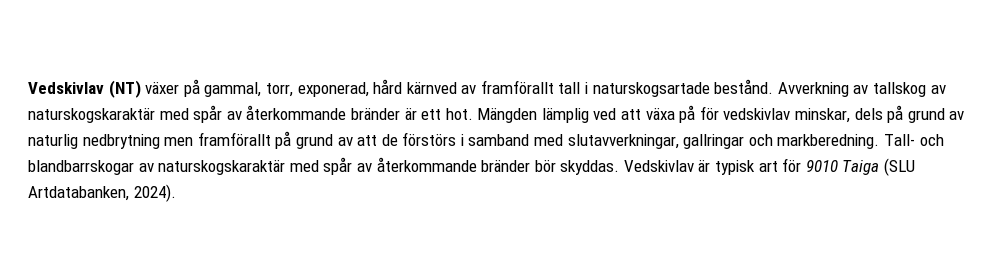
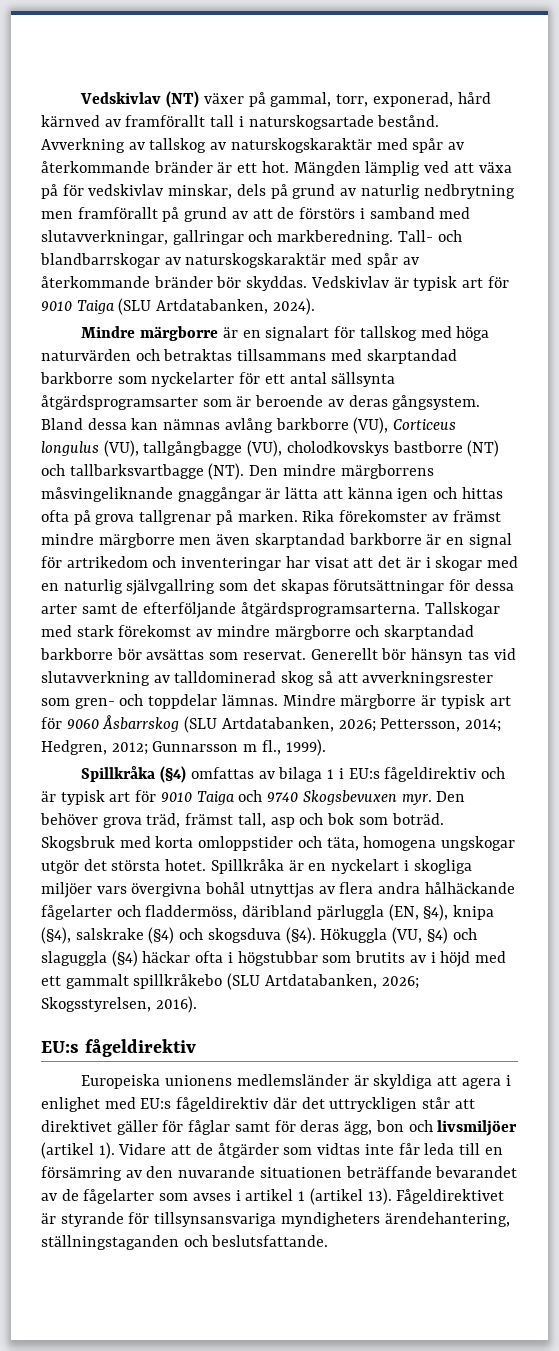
+ Mindre märgborre är en signalart för tallskog med höga naturvärden och betraktas tillsammans med skarptandad barkborre som nyckelarter för ett antal sällsynta åtgärdsprogramsarter som är beroende av deras gångsystem. Bland dessa kan nämnas avlång barkborre (VU), Corticeus longulus (VU), tallgångbagge (VU), cholodkovskys bastborre (NT) och tallbarksvartbagge (NT). Den mindre märgborrens måsvingeliknande gnaggångar är lätta att känna igen och hittas ofta på grova tallgrenar på marken. Rika förekomster av främst mindre märgborre men även skarptandad barkborre är en signal för artrikedom och inventeringar har visat att det är i skogar med en naturlig självgallring som det skapas förutsättningar för dessa arter samt de efterföljande åtgärdsprogramsarterna. Tallskogar med stark förekomst av mindre märgborre och skarptandad barkborre bör avsättas som reservat. Generellt bör hänsyn tas vid slutavverkning av talldominerad skog så att avverkningsrester som gren- och toppdelar lämnas. Mindre märgborre är typisk art för 9060 Åsbarrskog (SLU Artdatabanken, 2026; Pettersson, 2014; Hedgren, 2012; Gunnarsson m fl., 1999).
+ Spillkråka (§4) omfattas av bilaga 1 i EU:s fågeldirektiv och är typisk art för 9010 Taiga och 9740 Skogsbevuxen myr. Den behöver grova träd, främst tall, asp och bok som boträd. Skogsbruk med korta omloppstider och täta, homogena ungskogar utgör det största hotet. Spillkråka är en nyckelart i skogliga miljöer vars övergivna bohål utnyttjas av flera andra hålhäckande fågelarter och fladdermöss, däribland pärluggla (EN, §4), knipa (§4), salskrake (§4) och skogsduva (§4). Hökuggla (VU, §4) och slaguggla (§4) häckar ofta i högstubbar som brutits av i höjd med ett gammalt spillkråkebo (SLU Artdatabanken, 2026; Skogsstyrelsen, 2016).
+ EU:s fågeldirektiv
+ Europeiska unionens medlemsländer är skyldiga att agera i enlighet med EU:s fågeldirektiv där det uttryckligen står att direktivet gäller för fåglar samt för deras ägg, bon och livsmiljöer (artikel 1). Vidare att de åtgärder som vidtas inte får leda till en försämring av den nuvarande situationen beträffande bevarandet av de fågelarter som avses i artikel 1 (artikel 13). Fågeldirektivet är styrande för tillsynsansvariga myndigheters ärendehantering, ställningstaganden och beslutsfattande.

